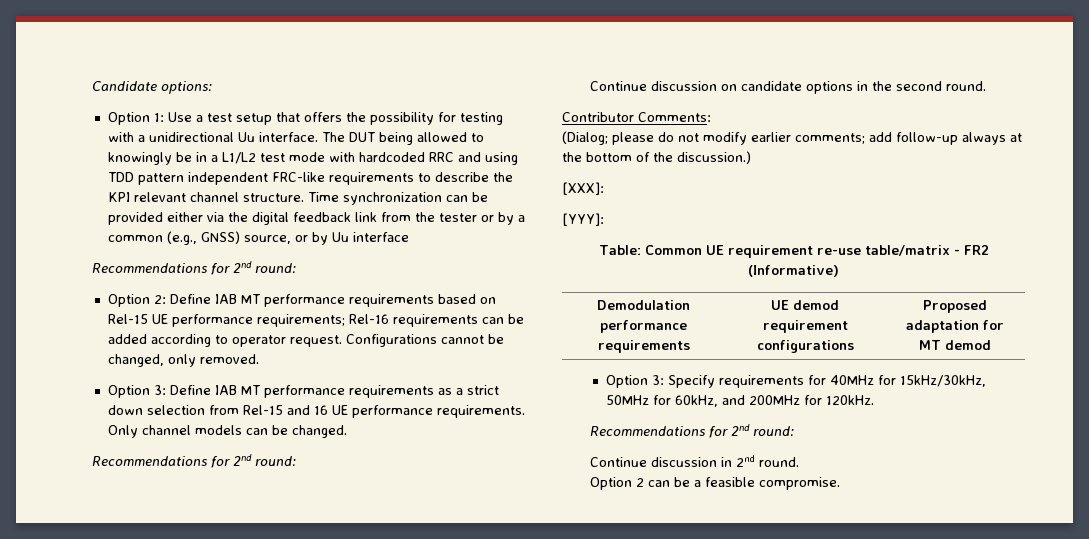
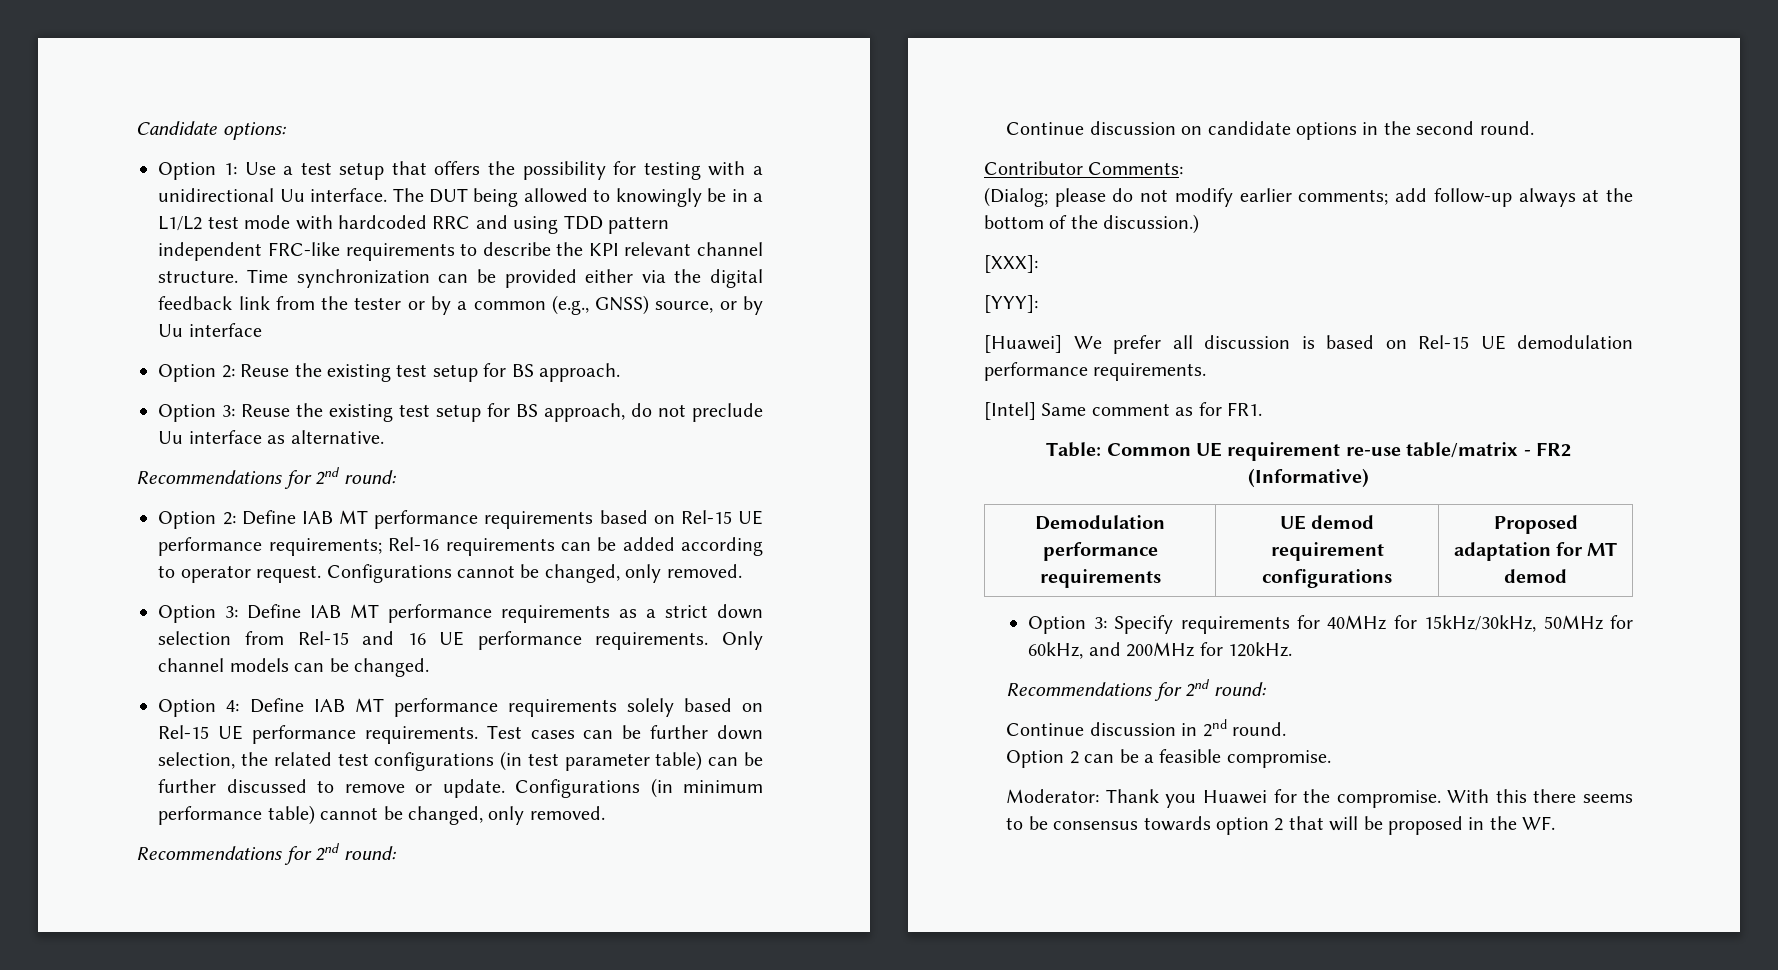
+ Option 2: Reuse the existing test setup for BS approach.
+ Option 3: Reuse the existing test setup for BS approach, do not preclude Uu interface as alternative.
+ Option 4: Define IAB MT performance requirements solely based on Rel-15 UE performance requirements. Test cases can be further down selection, the related test configurations (in test parameter table) can be further discussed to remove or update. Configurations (in minimum performance table) cannot be changed, only removed.
+ [Huawei] We prefer all discussion is based on Rel-15 UE demodulation performance requirements.
+ [Intel] Same comment as for FR1.
+ Moderator: Thank you Huawei for the compromise. With this there seems to be consensus towards option 2 that will be proposed in the WF.

